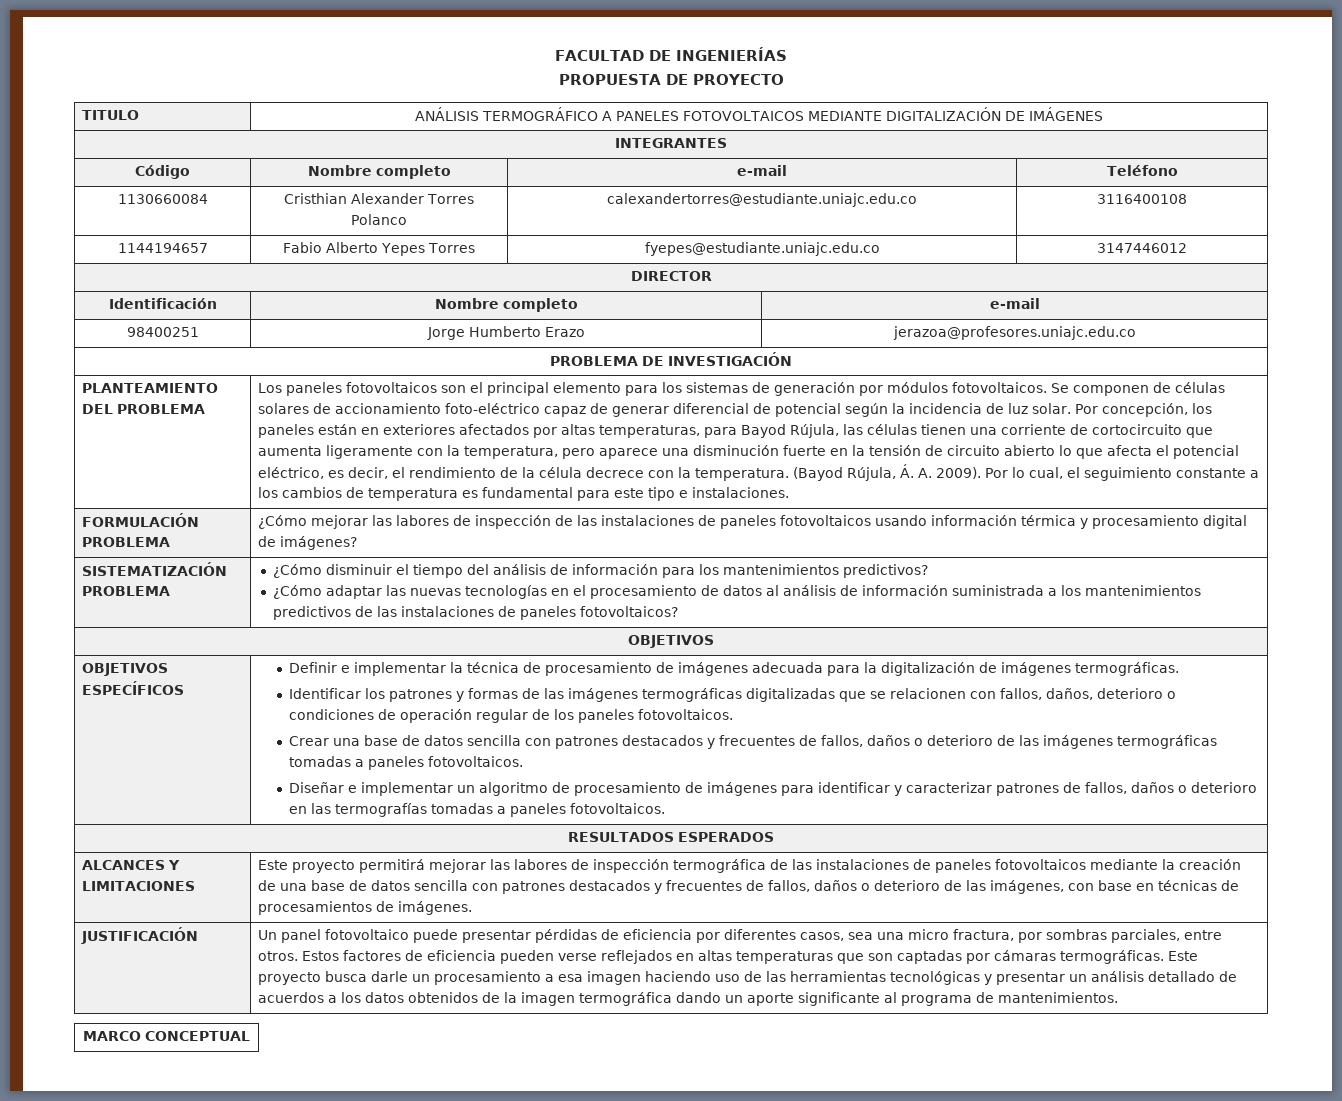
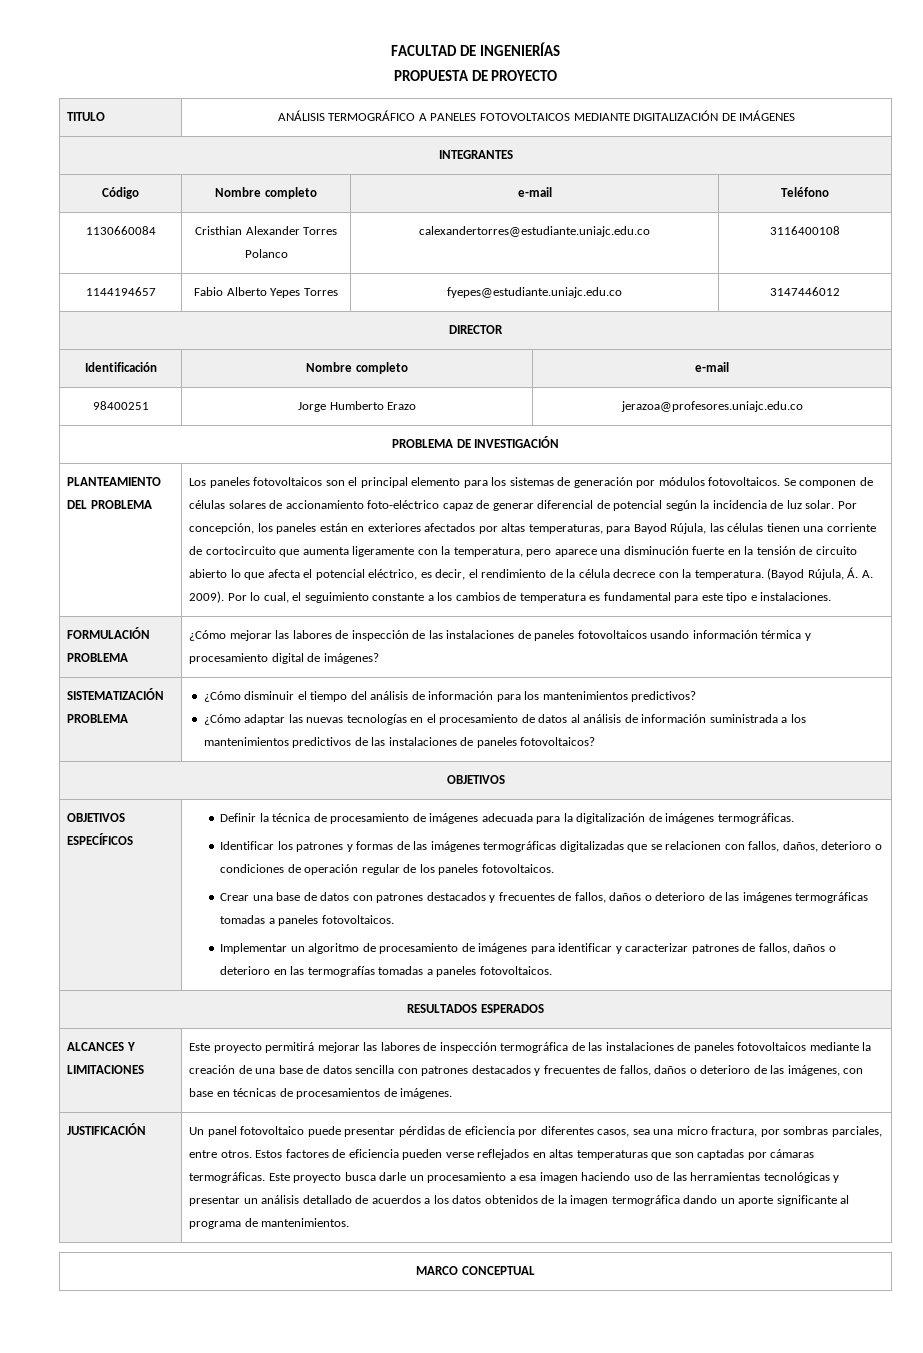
- Definir e implementar la técnica de procesamiento de imágenes adecuada para la digitalización de imágenes termográficas.
+ Definir la técnica de procesamiento de imágenes adecuada para la digitalización de imágenes termográficas.
- Crear una base de datos sencilla con patrones destacados y frecuentes de fallos, daños o deterioro de las imágenes termográficas tomadas a paneles fotovoltaicos.
+ Crear una base de datos con patrones destacados y frecuentes de fallos, daños o deterioro de las imágenes termográficas tomadas a paneles fotovoltaicos.
- Diseñar e implementar un algoritmo de procesamiento de imágenes para identificar y caracterizar patrones de fallos, daños o deterioro en las termografías tomadas a paneles fotovoltaicos.
+ Implementar un algoritmo de procesamiento de imágenes para identificar y caracterizar patrones de fallos, daños o deterioro en las termografías tomadas a paneles fotovoltaicos.

